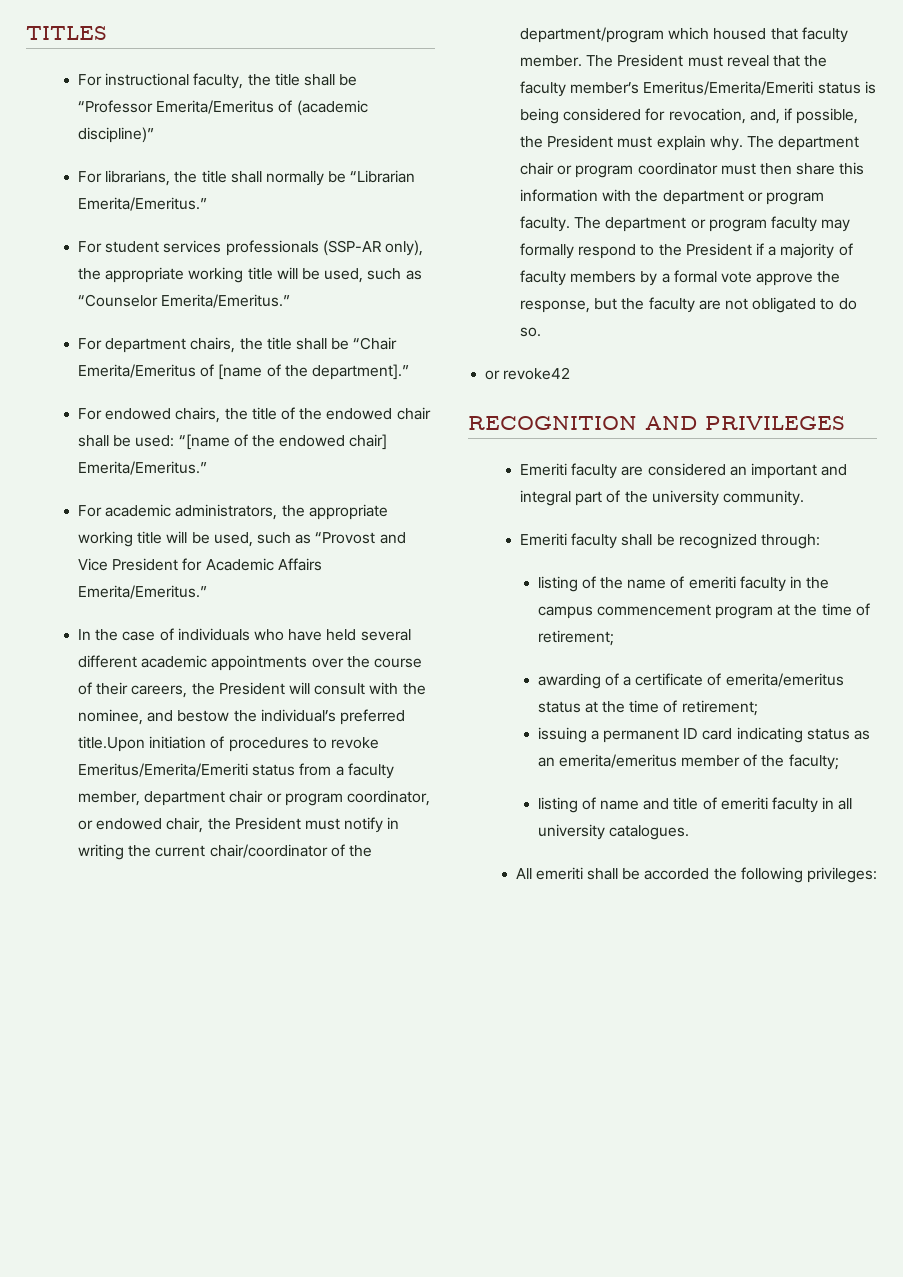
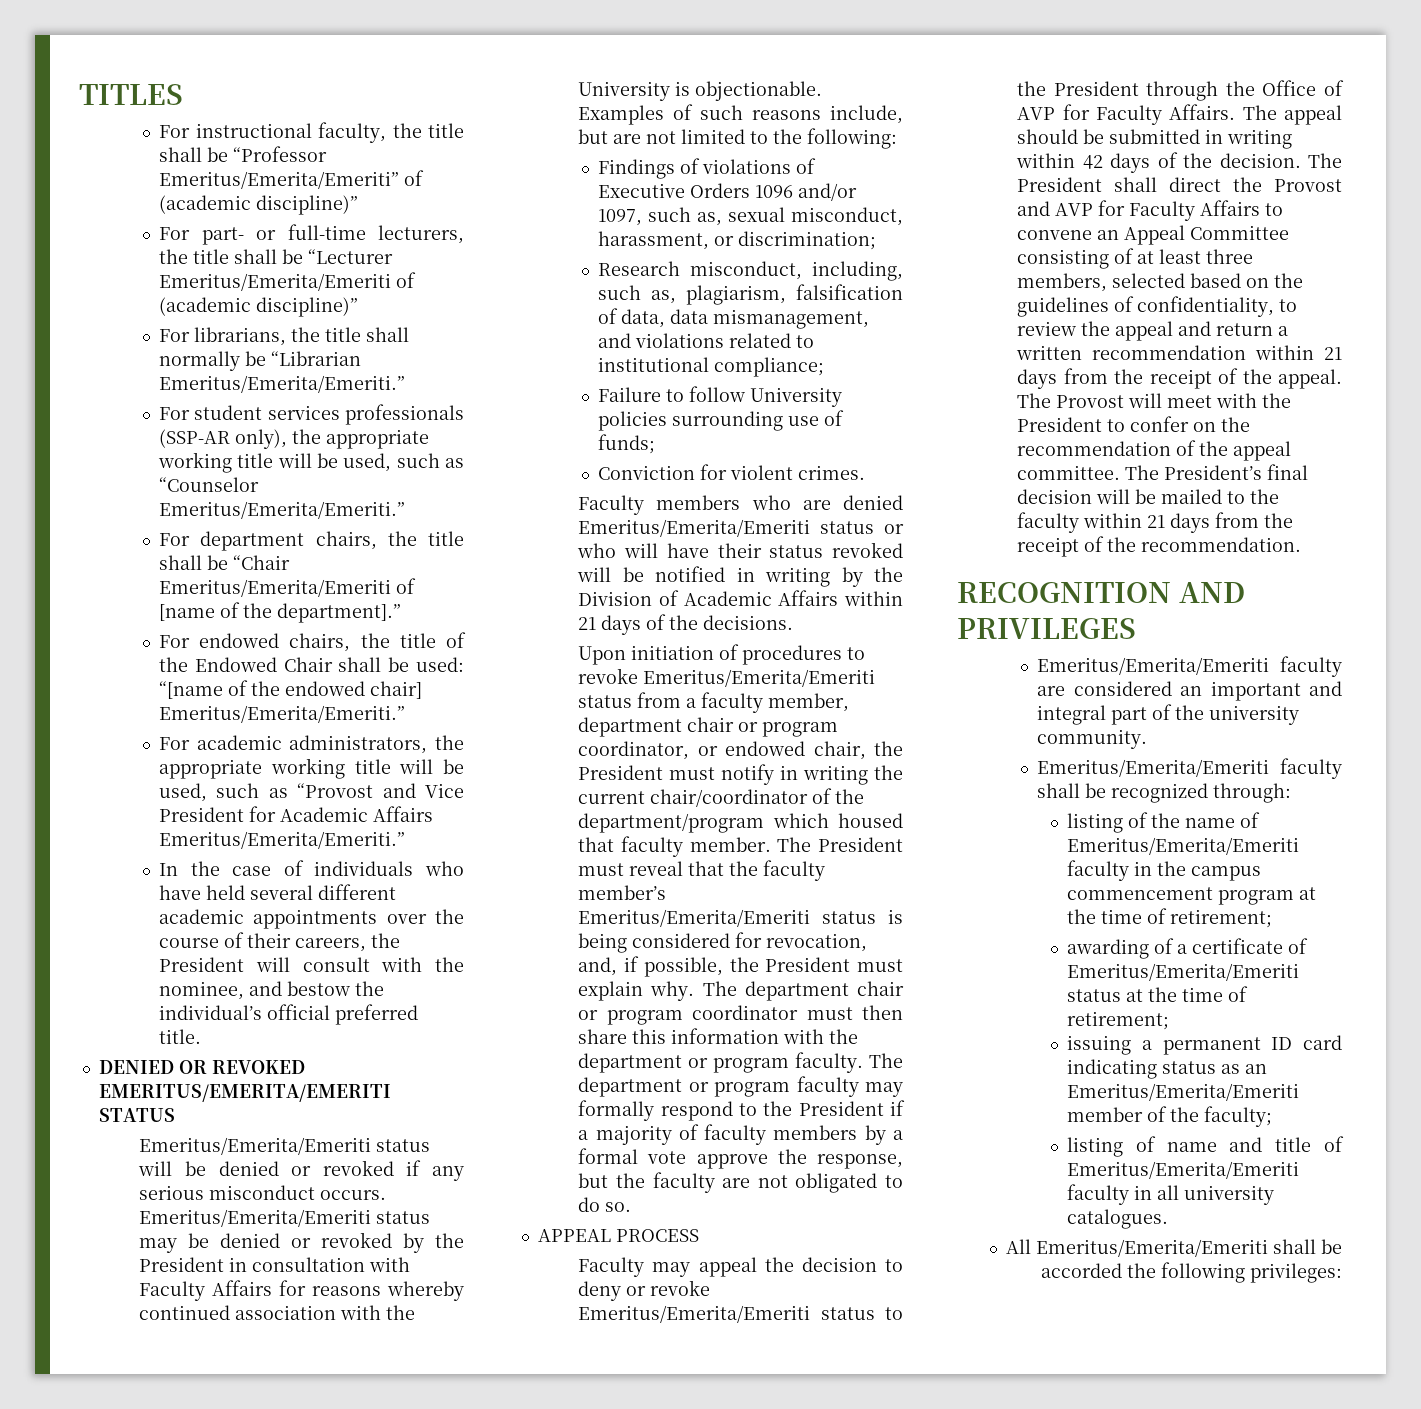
- For instructional faculty, the title shall be “Professor Emerita/Emeritus of (academic discipline)”
+ For instructional faculty, the title shall be “Professor Emeritus/Emerita/Emeriti” of (academic discipline)”
+ For part- or full-time lecturers, the title shall be “Lecturer Emeritus/Emerita/Emeriti of (academic discipline)”
- For librarians, the title shall normally be “Librarian Emerita/Emeritus.”
+ For librarians, the title shall normally be “Librarian Emeritus/Emerita/Emeriti.”
- For student services professionals (SSP-AR only), the appropriate working title will be used, such as “Counselor Emerita/Emeritus.”
+ For student services professionals (SSP-AR only), the appropriate working title will be used, such as “Counselor Emeritus/Emerita/Emeriti.”
- For department chairs, the title shall be “Chair Emerita/Emeritus of [name of the department].”
+ For department chairs, the title shall be “Chair Emeritus/Emerita/Emeriti of [name of the department].”
- For endowed chairs, the title of the endowed chair shall be used: “[name of the endowed chair] Emerita/Emeritus.”
+ For endowed chairs, the title of the Endowed Chair shall be used: “[name of the endowed chair] Emeritus/Emerita/Emeriti.”
- For academic administrators, the appropriate working title will be used, such as “Provost and Vice President for Academic Affairs Emerita/Emeritus.”
+ For academic administrators, the appropriate working title will be used, such as “Provost and Vice President for Academic Affairs Emeritus/Emerita/Emeriti.”
- In the case of individuals who have held several different academic appointments over the course of their careers, the President will consult with the nominee, and bestow the individual’s preferred title.Upon initiation of procedures to revoke Emeritus/Emerita/Emeriti status from a faculty member, department chair or program coordinator, or endowed chair, the President must notify in writing the current chair/coordinator of the department/program which housed that faculty member.
+ In the case of individuals who have held several different academic appointments over the course of their careers, the President will consult with the nominee, and bestow the individual’s official preferred title.
+ DENIED OR REVOKED EMERITUS/EMERITA/EMERITI STATUS
+ Emeritus/Emerita/Emeriti status will be denied or revoked if any serious misconduct occurs. Emeritus/Emerita/Emeriti status may be denied or revoked by the President in consultation with Faculty Affairs for reasons whereby continued association with the University is objectionable. Examples of such reasons include, but are not limited to the following:
+ Findings of violations of Executive Orders 1096 and/or 1097, such as, sexual misconduct, harassment, or discrimination;
+ Research misconduct, including, such as, plagiarism, falsification of data, data mismanagement, and violations related to institutional compliance;
+ Failure to follow University policies surrounding use of funds;
+ Conviction for violent crimes.
+ Faculty members who are denied Emeritus/Emerita/Emeriti status or who will have their status revoked will be notified in writing by the Division of Academic Affairs within 21 days of the decisions.
+ Upon initiation of procedures to revoke Emeritus/Emerita/Emeriti status from a faculty member, department chair or program coordinator, or endowed chair, the President must notify in writing the current chair/coordinator of the department/program which housed that faculty member.
- or revoke42
+ APPEAL PROCESS
+ Faculty may appeal the decision to deny or revoke Emeritus/Emerita/Emeriti status to the President through the Office of AVP for Faculty Affairs. The appeal should be submitted in writing within 42 days of the decision. The President shall direct the Provost and AVP for Faculty Affairs to convene an Appeal Committee consisting of at least three members, selected based on the guidelines of confidentiality, to review the appeal and return a written recommendation within 21 days from the receipt of the appeal. The Provost will meet with the President to confer on the recommendation of the appeal committee. The President’s final decision will be mailed to the faculty within 21 days from the receipt of the recommendation.
- Emeriti faculty are considered an important and integral part of the university community.
+ Emeritus/Emerita/Emeriti faculty are considered an important and integral part of the university community.
- Emeriti faculty shall be recognized through:
+ Emeritus/Emerita/Emeriti faculty shall be recognized through:
- listing of the name of emeriti faculty in the campus commencement program at the time of retirement;
+ listing of the name of Emeritus/Emerita/Emeriti faculty in the campus commencement program at the time of retirement;
- awarding of a certificate of emerita/emeritus status at the time of retirement;
+ awarding of a certificate of Emeritus/Emerita/Emeriti status at the time of retirement;
- issuing a permanent ID card indicating status as an emerita/emeritus member of the faculty;
+ issuing a permanent ID card indicating status as an Emeritus/Emerita/Emeriti member of the faculty;
- listing of name and title of emeriti faculty in all university catalogues.
+ listing of name and title of Emeritus/Emerita/Emeriti faculty in all university catalogues.
- All emeriti shall be accorded the following privileges:
+ All Emeritus/Emerita/Emeriti shall be accorded the following privileges:

